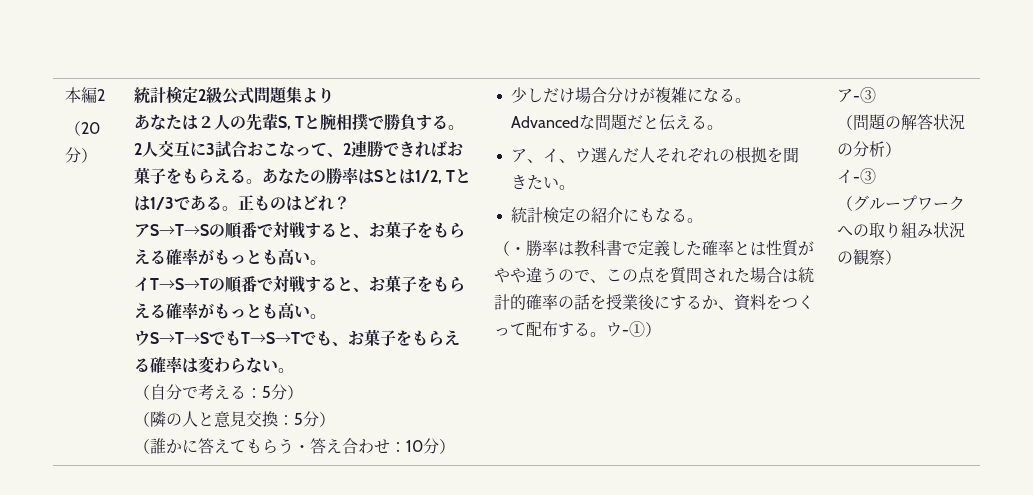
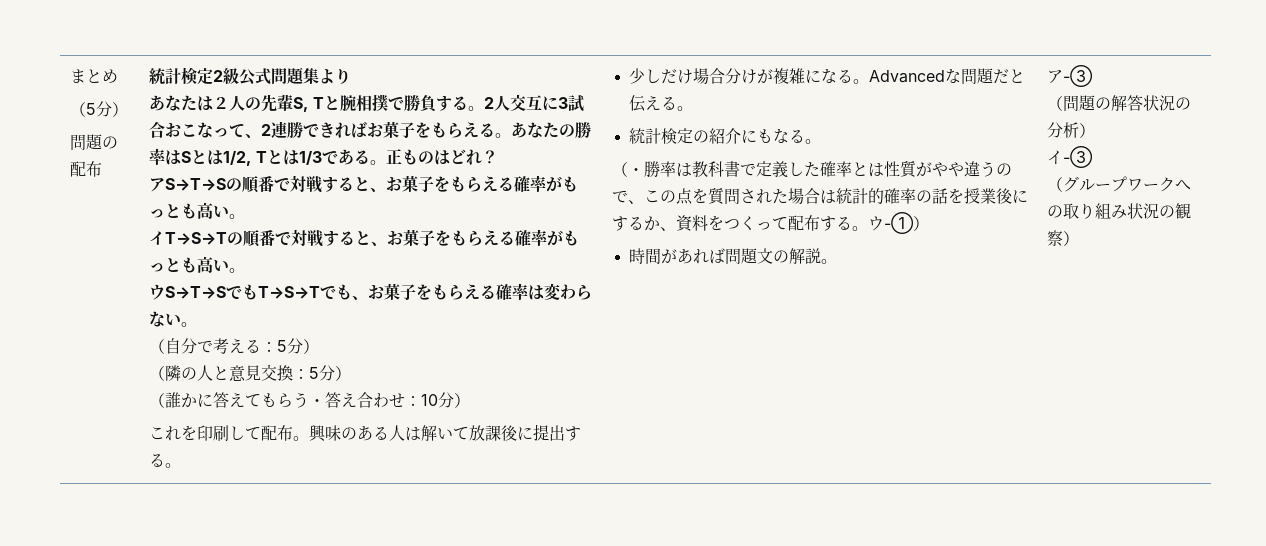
- 本編2
- （20分）
+ まとめ
+ （5分）
+ 問題の配布
+ これを印刷して配布。興味のある人は解いて放課後に提出する。
- ア、イ、ウ選んだ人それぞれの根拠を聞きたい。
+ 時間があれば問題文の解説。

